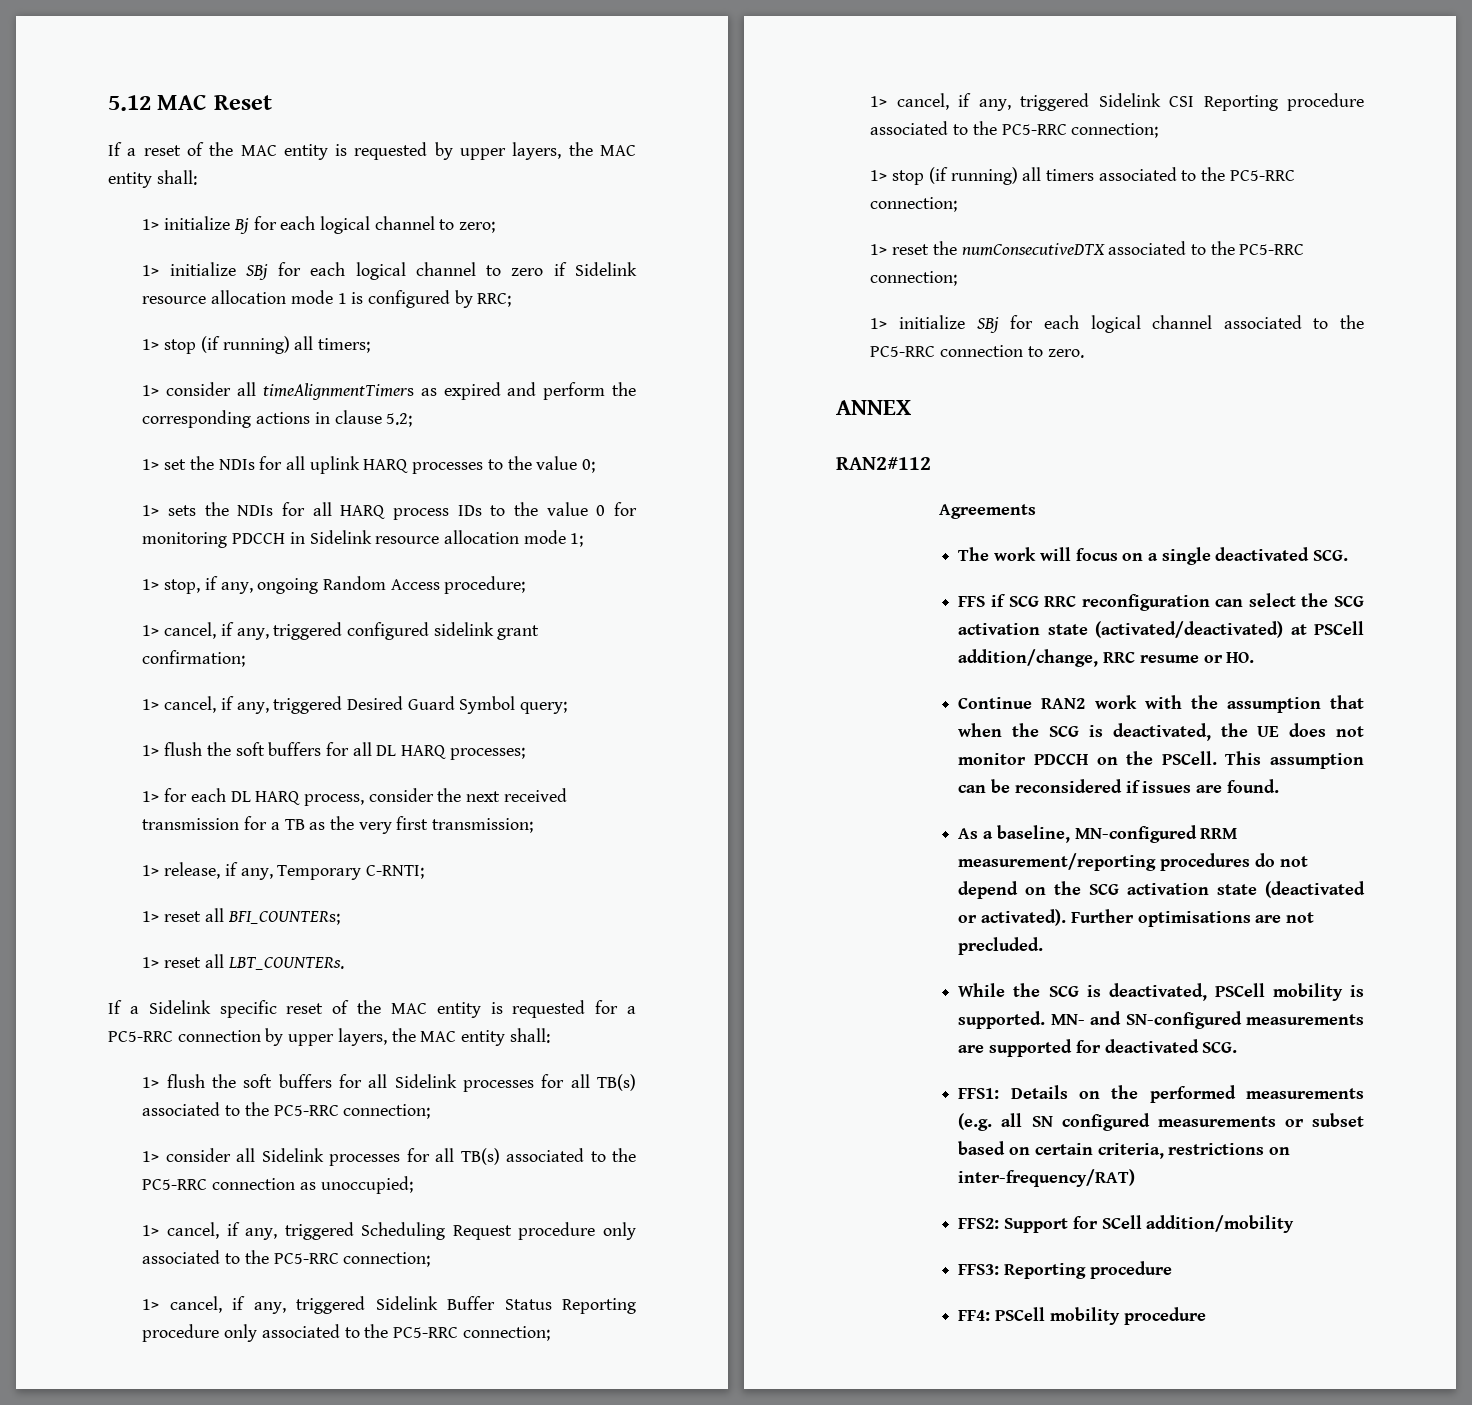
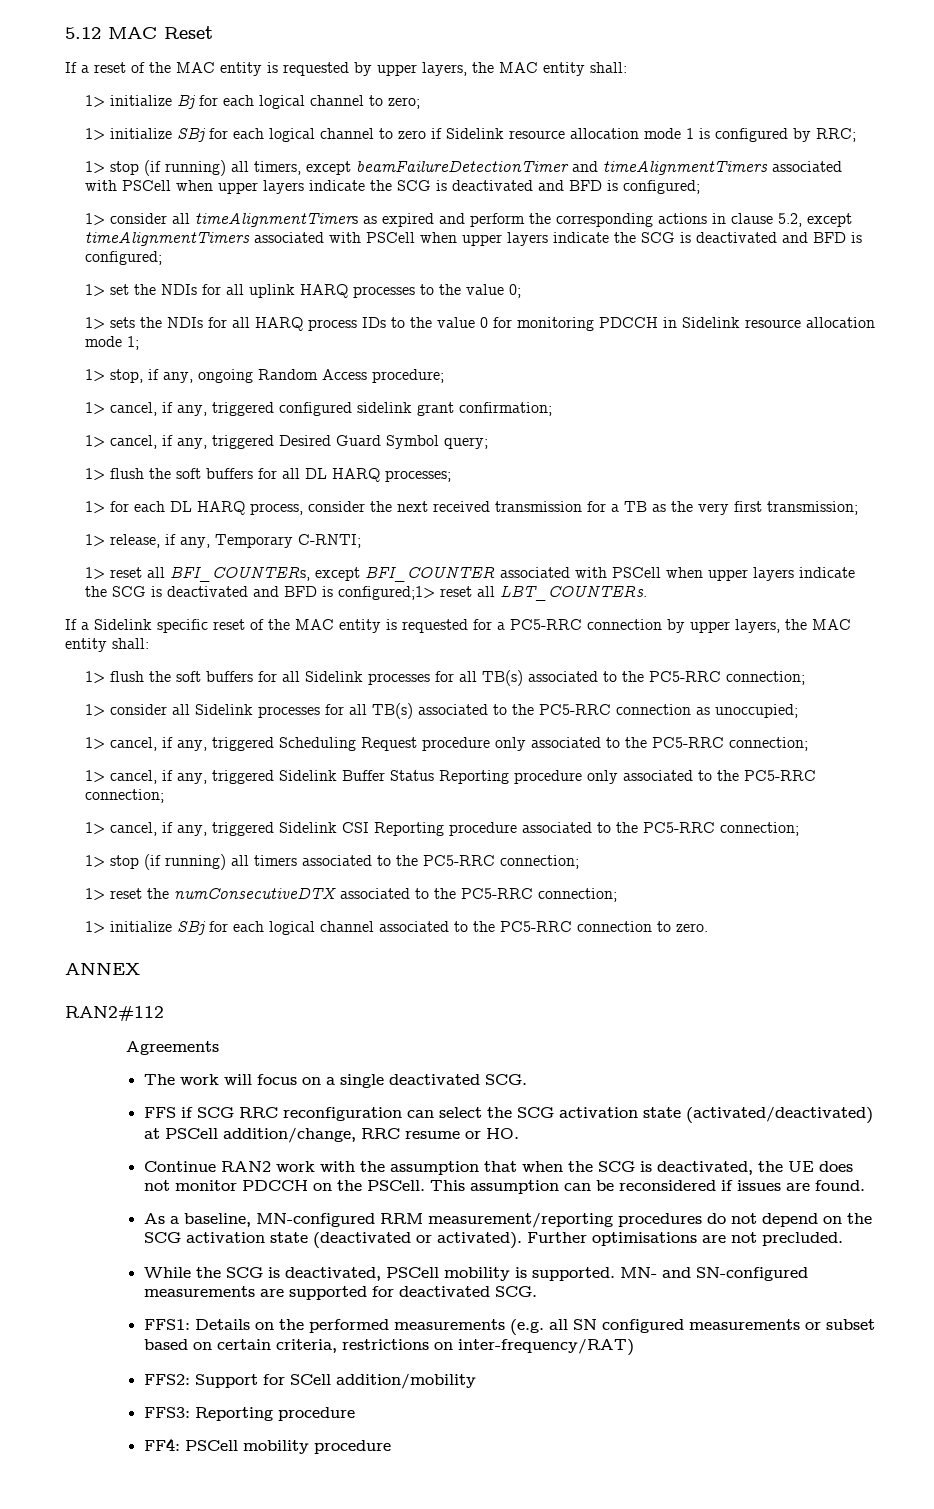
- 1> stop (if running) all timers;
+ 1> stop (if running) all timers, except beamFailureDetectionTimer and timeAlignmentTimers associated with PSCell when upper layers indicate the SCG is deactivated and BFD is configured;
- 1> consider all timeAlignmentTimers as expired and perform the corresponding actions in clause 5.2;
+ 1> consider all timeAlignmentTimers as expired and perform the corresponding actions in clause 5.2, except timeAlignmentTimers associated with PSCell when upper layers indicate the SCG is deactivated and BFD is configured;
- 1> reset all BFI_COUNTERs;
- 1> reset all LBT_COUNTERs.
+ 1> reset all BFI_COUNTERs, except BFI_COUNTER associated with PSCell when upper layers indicate the SCG is deactivated and BFD is configured;1> reset all LBT_COUNTERs.

